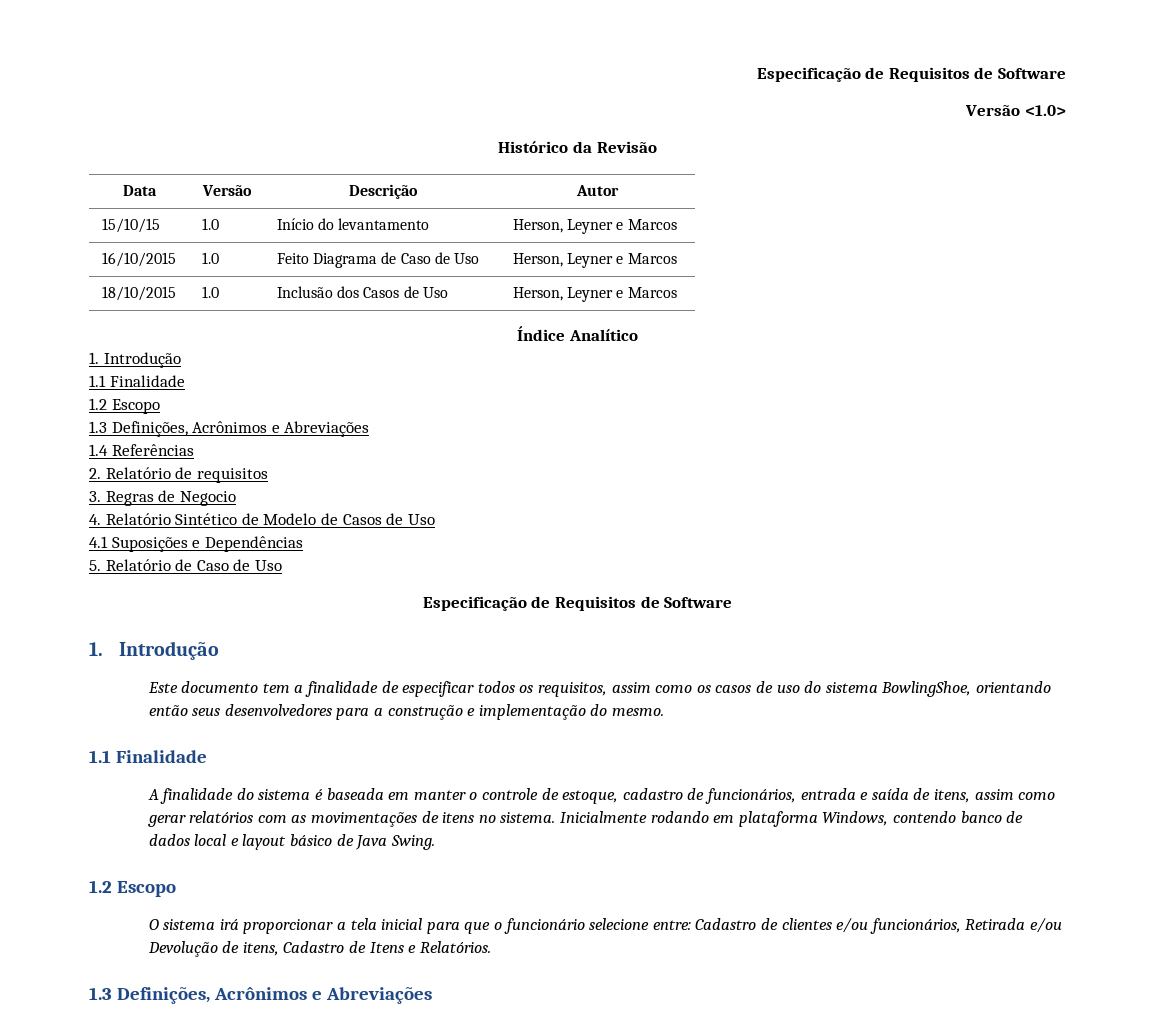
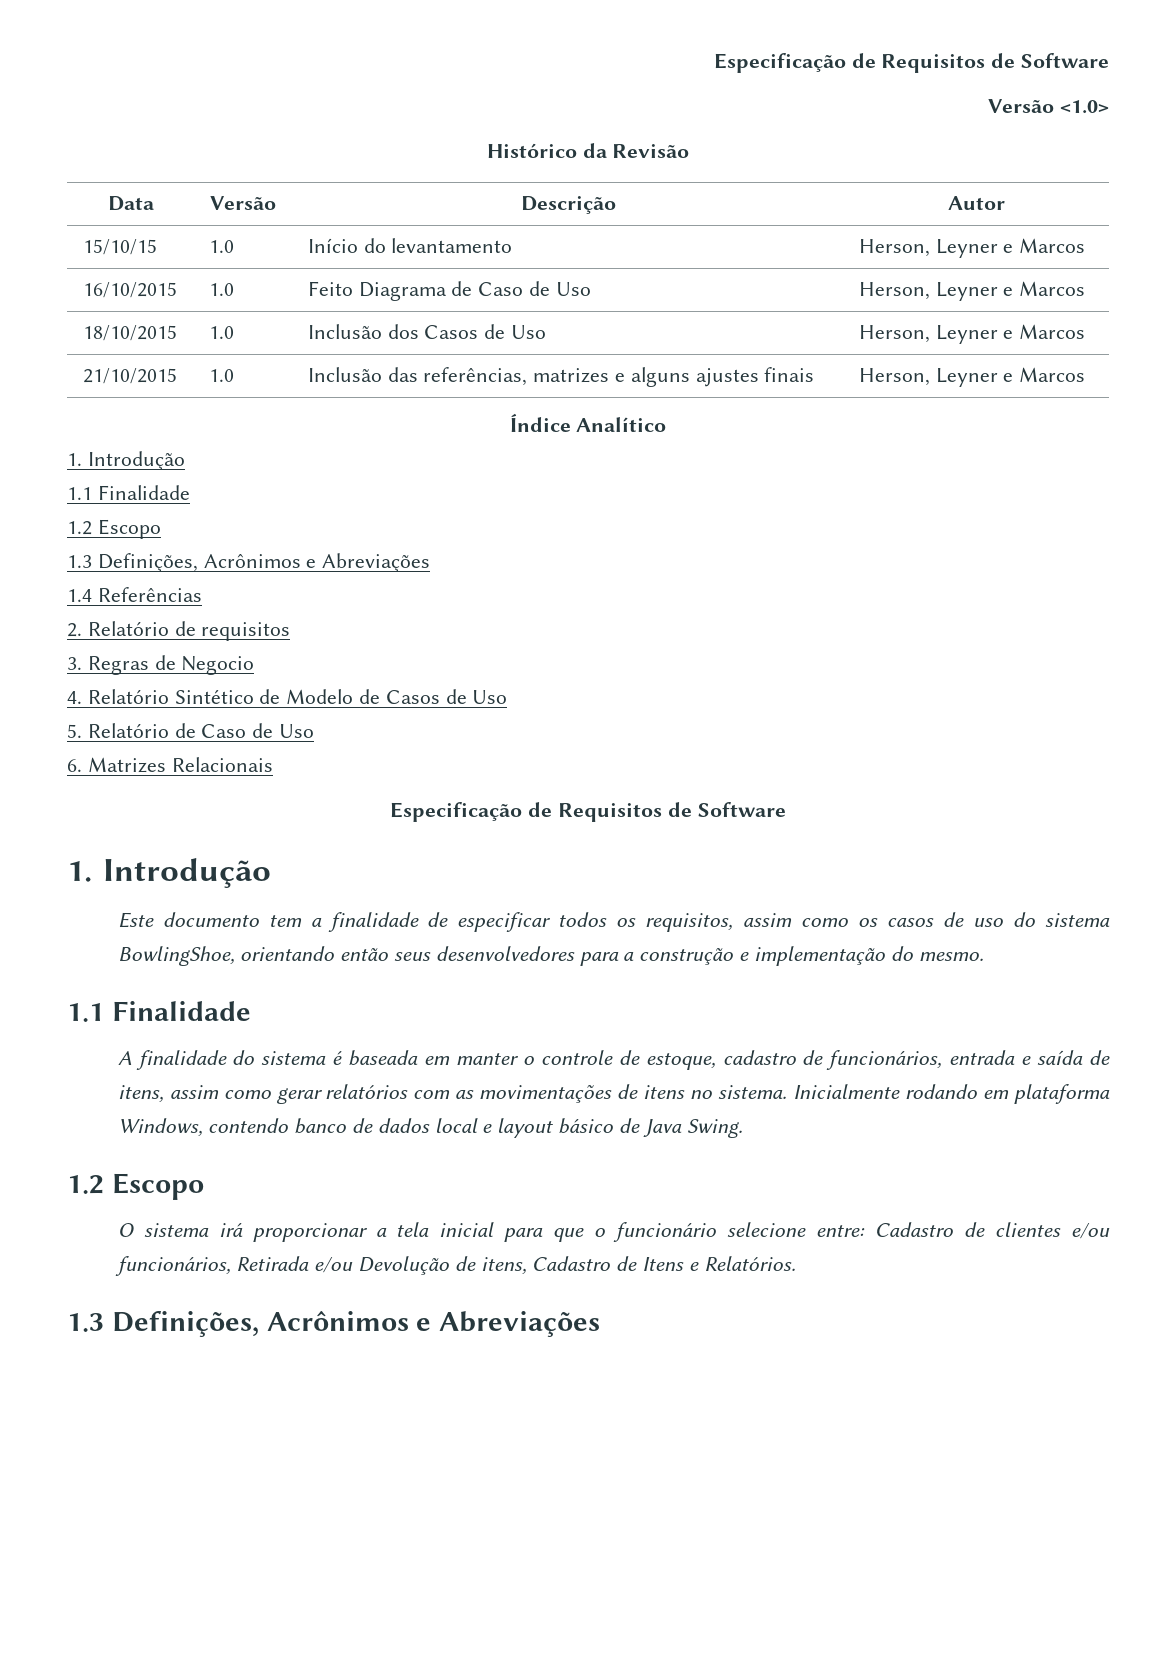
+ 21/10/2015 | 1.0 | Inclusão das referências, matrizes e alguns ajustes finais | Herson, Leyner e Marcos
- 4.1 Suposições e Dependências
+ 6. Matrizes Relacionais

